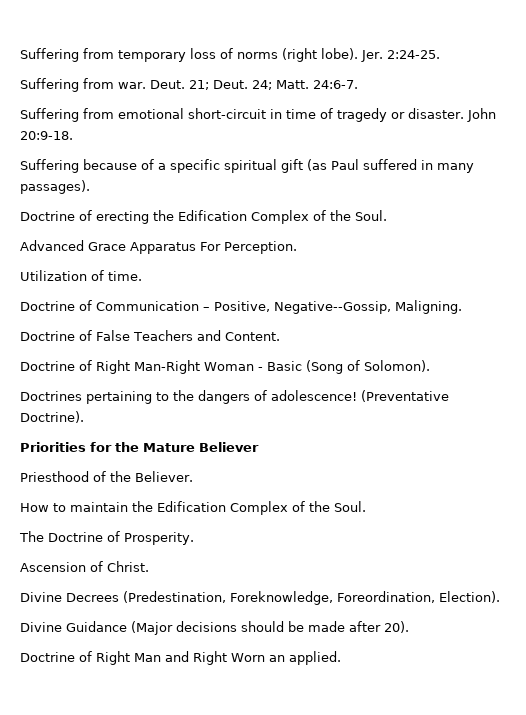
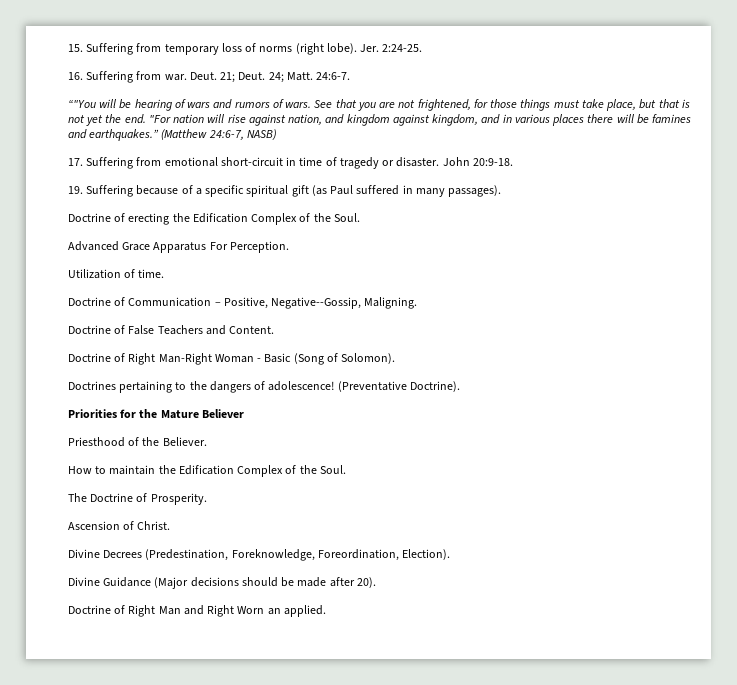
- Suffering from temporary loss of norms (right lobe).
+ 15. Suffering from temporary loss of norms (right lobe).
- Suffering from war.
+ 16. Suffering from war.
- Suffering from emotional short-circuit in time of tragedy or disaster.
+ “"You will be hearing of wars and rumors of wars. See that you are not frightened, for those things must take place, but that is not yet the end. "For nation will rise against nation, and kingdom against kingdom, and in various places there will be famines and earthquakes.” (Matthew 24:6-7, NASB)
+ 17. Suffering from emotional short-circuit in time of tragedy or disaster.
- Suffering because of a specific spiritual gift (as Paul suffered in many passages).
+ 19. Suffering because of a specific spiritual gift (as Paul suffered in many passages).

